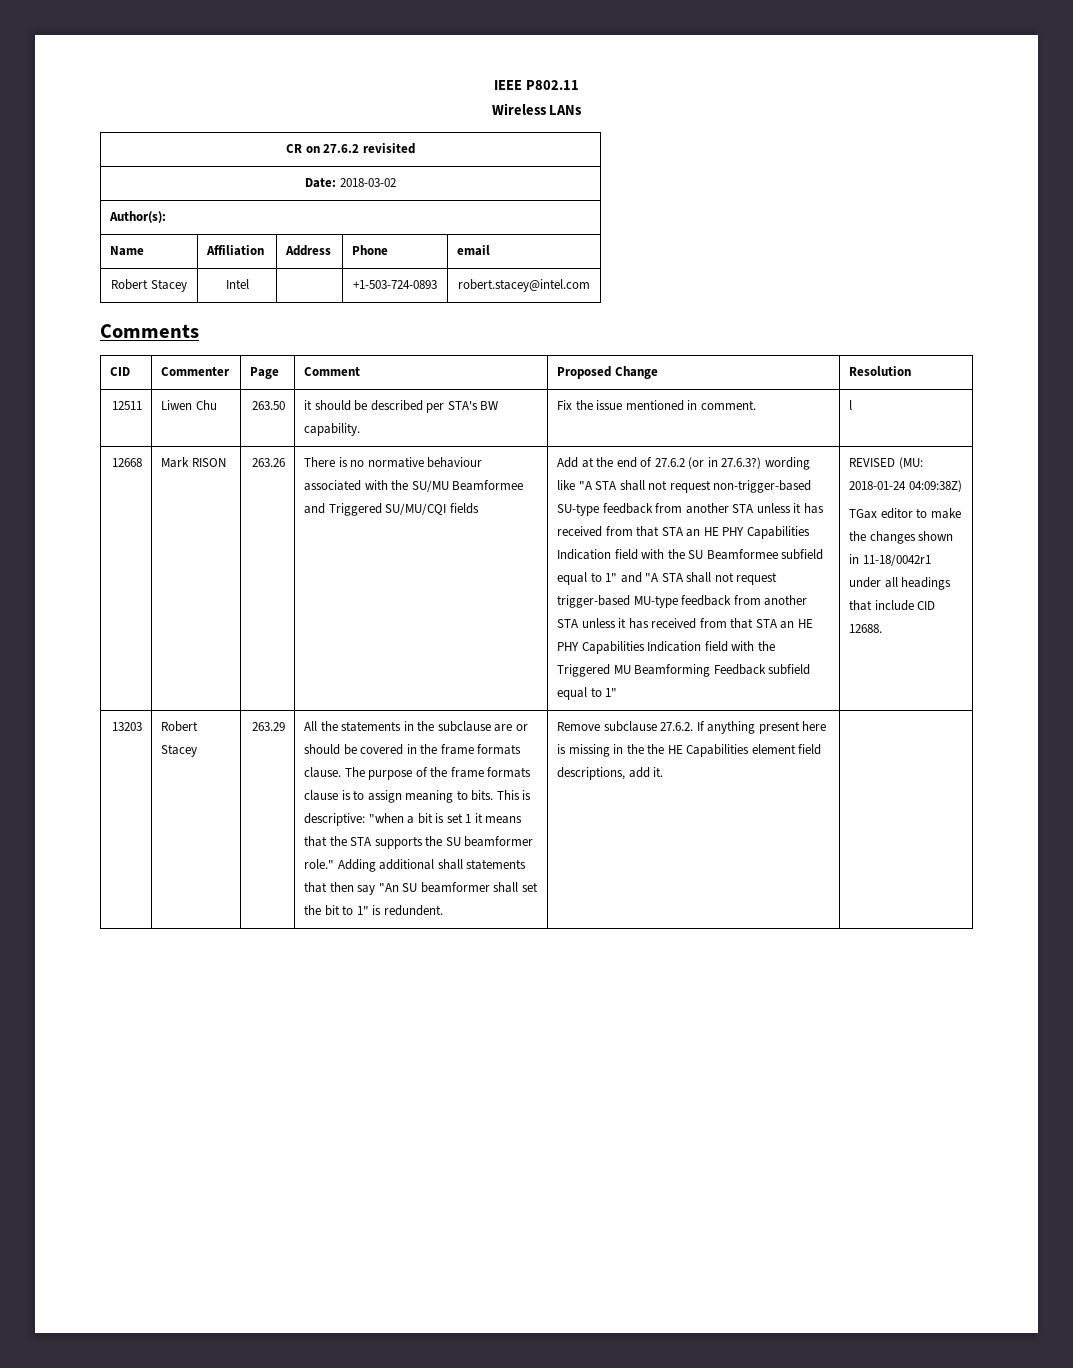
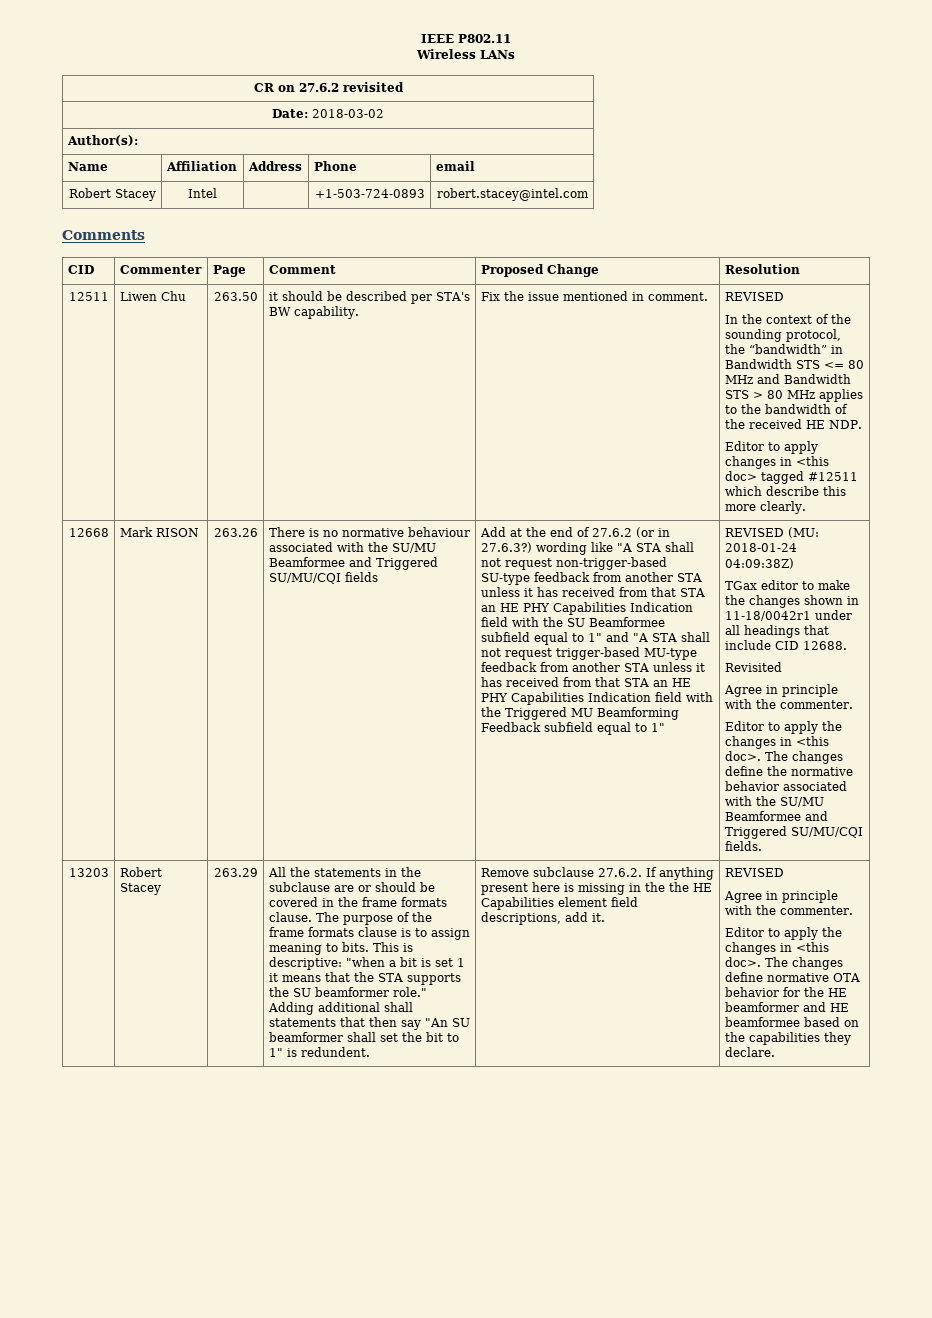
- Fix the issue mentioned in comment. | l
+ Fix the issue mentioned in comment. | REVISED
+ In the context of the sounding protocol, the “bandwidth” in Bandwidth STS <= 80 MHz and Bandwidth STS > 80 MHz applies to the bandwidth of the received HE NDP.
+ Editor to apply changes in <this doc> tagged #12511 which describe this more clearly.
+ Revisited
+ Agree in principle with the commenter.
+ Editor to apply the changes in <this doc>. The changes define the normative behavior associated with the SU/MU Beamformee and Triggered SU/MU/CQI fields.
- Remove subclause 27.6.2. If anything present here is missing in the the HE Capabilities element field descriptions, add it.
+ Remove subclause 27.6.2. If anything present here is missing in the the HE Capabilities element field descriptions, add it. | REVISED
+ Agree in principle with the commenter.
+ Editor to apply the changes in <this doc>. The changes define normative OTA behavior for the HE beamformer and HE beamformee based on the capabilities they declare.

